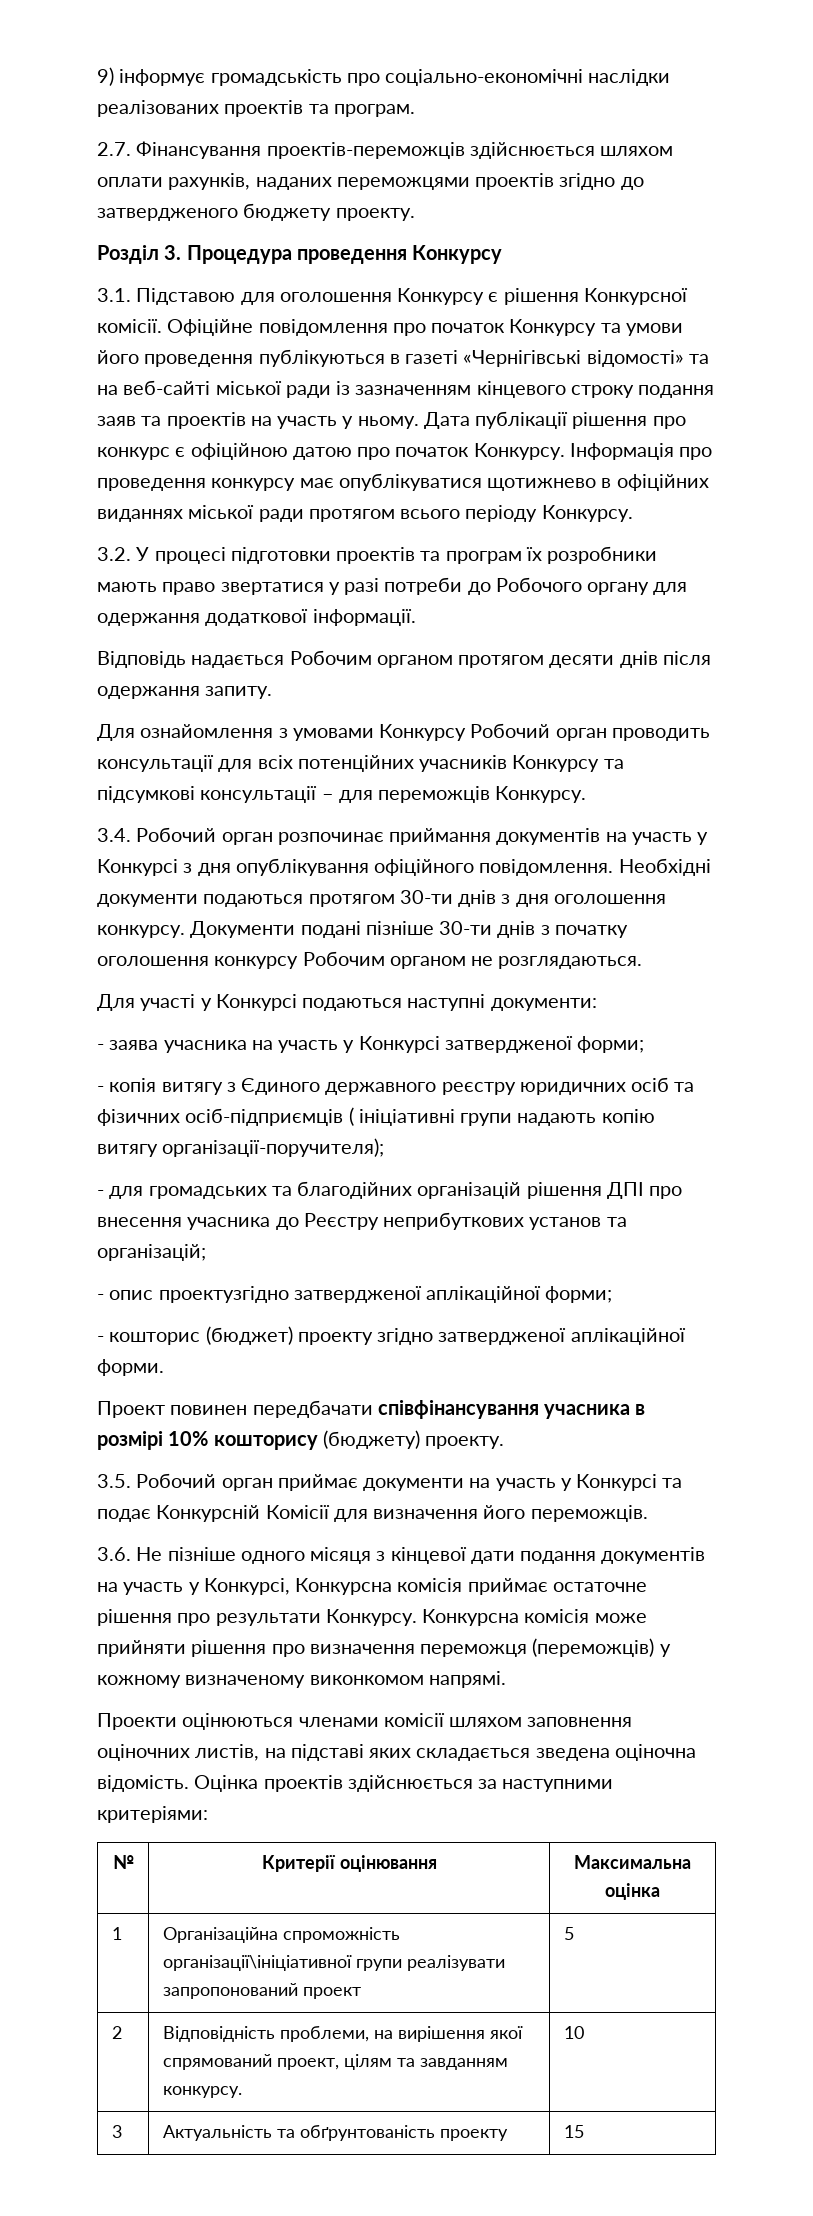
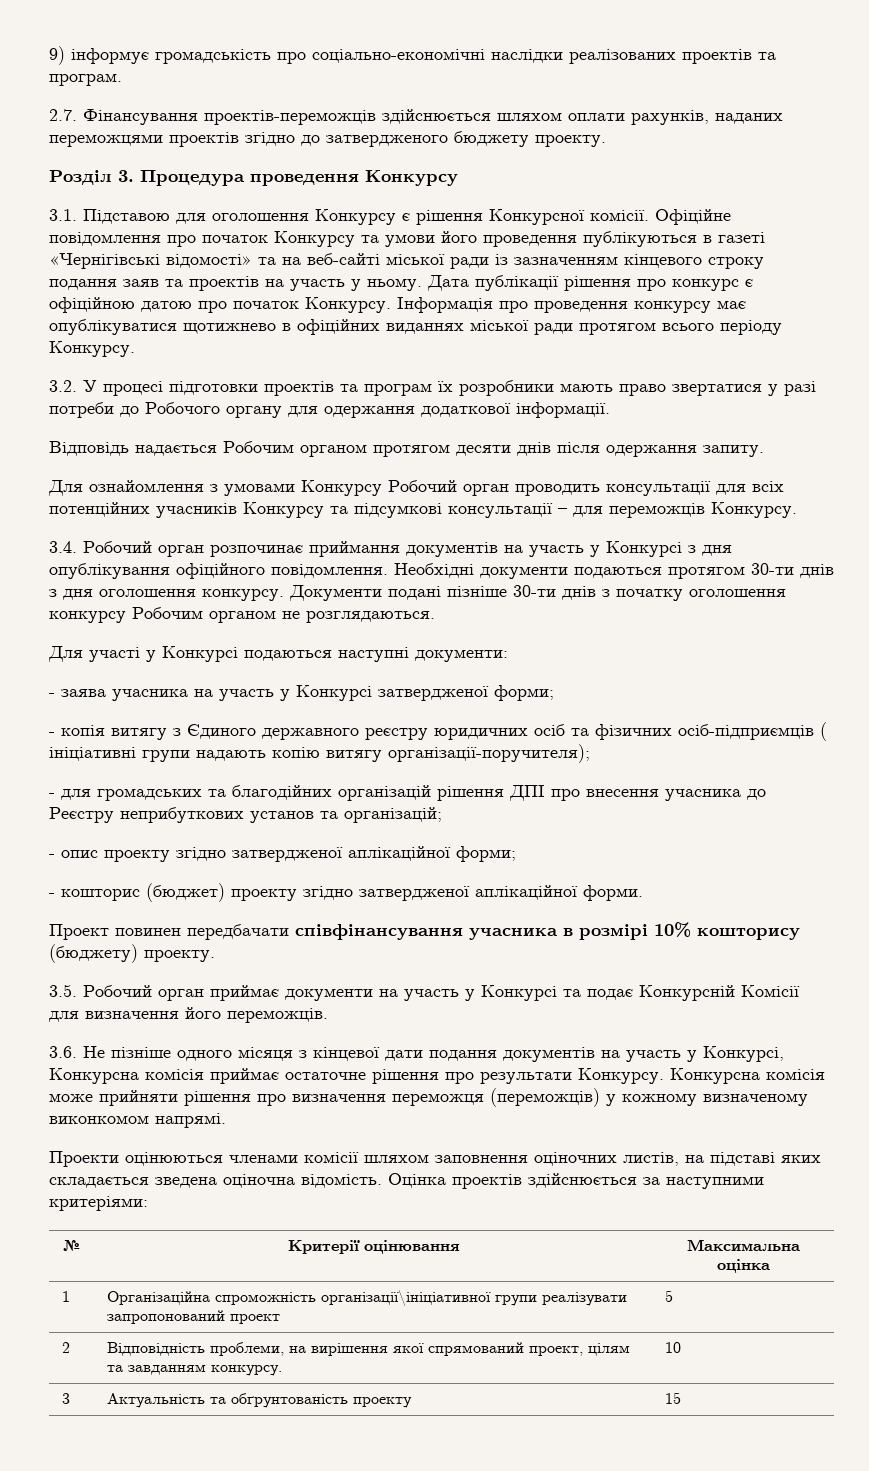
- - опис проектузгідно затвердженої аплікаційної форми;
+ - опис проекту згідно затвердженої аплікаційної форми;

